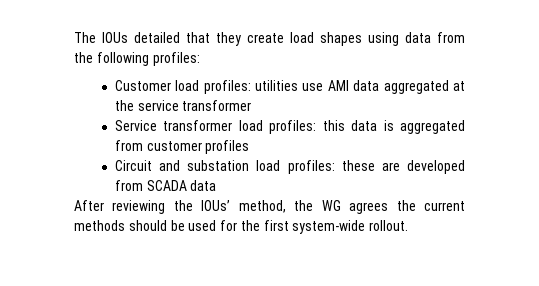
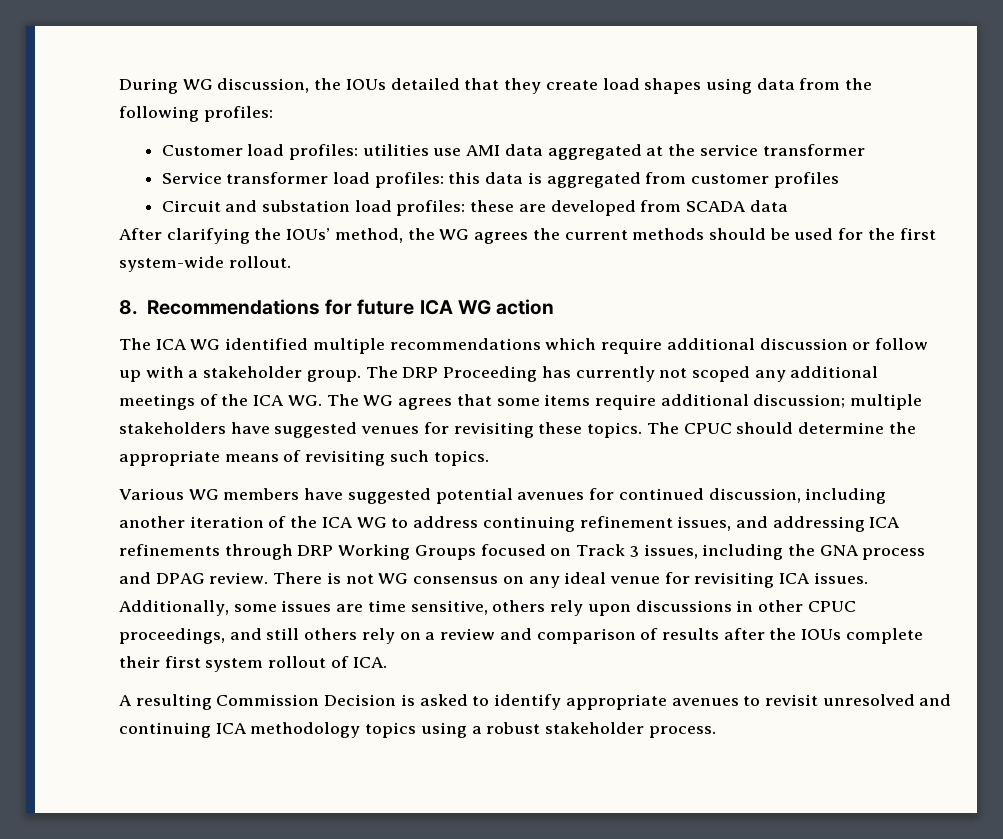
- The IOUs detailed that they create load shapes using data from the following profiles:
+ During WG discussion, the IOUs detailed that they create load shapes using data from the following profiles:
- After reviewing the IOUs’ method, the WG agrees the current methods should be used for the first system-wide rollout.
+ After clarifying the IOUs’ method, the WG agrees the current methods should be used for the first system-wide rollout.
+ 8. Recommendations for future ICA WG action
+ The ICA WG identified multiple recommendations which require additional discussion or follow up with a stakeholder group. The DRP Proceeding has currently not scoped any additional meetings of the ICA WG. The WG agrees that some items require additional discussion; multiple stakeholders have suggested venues for revisiting these topics. The CPUC should determine the appropriate means of revisiting such topics.
+ Various WG members have suggested potential avenues for continued discussion, including another iteration of the ICA WG to address continuing refinement issues, and addressing ICA refinements through DRP Working Groups focused on Track 3 issues, including the GNA process and DPAG review. There is not WG consensus on any ideal venue for revisiting ICA issues. Additionally, some issues are time sensitive, others rely upon discussions in other CPUC proceedings, and still others rely on a review and comparison of results after the IOUs complete their first system rollout of ICA.
+ A resulting Commission Decision is asked to identify appropriate avenues to revisit unresolved and continuing ICA methodology topics using a robust stakeholder process.

